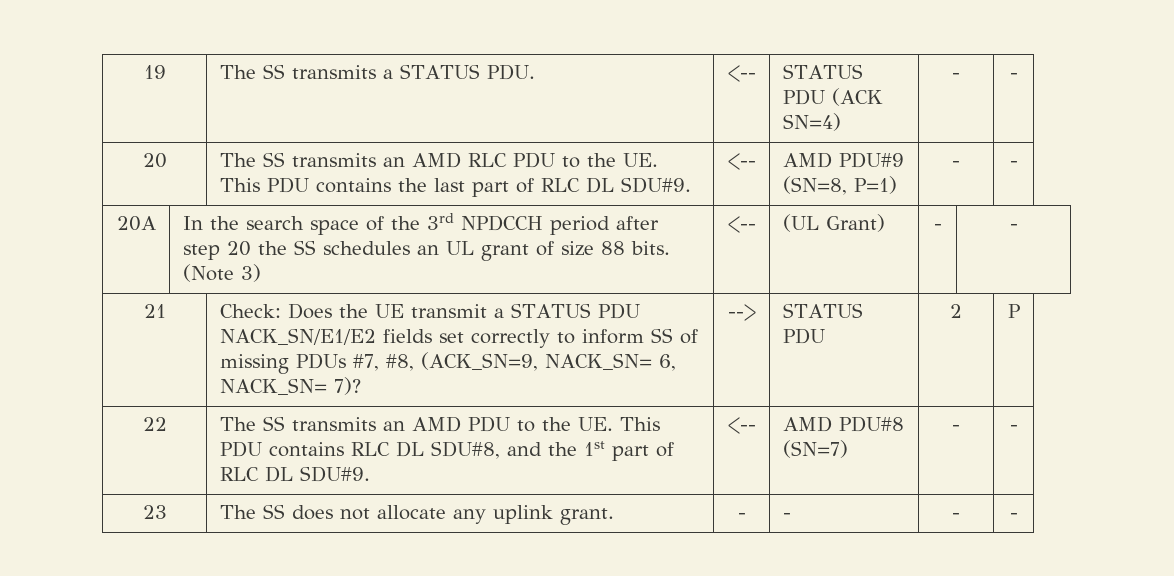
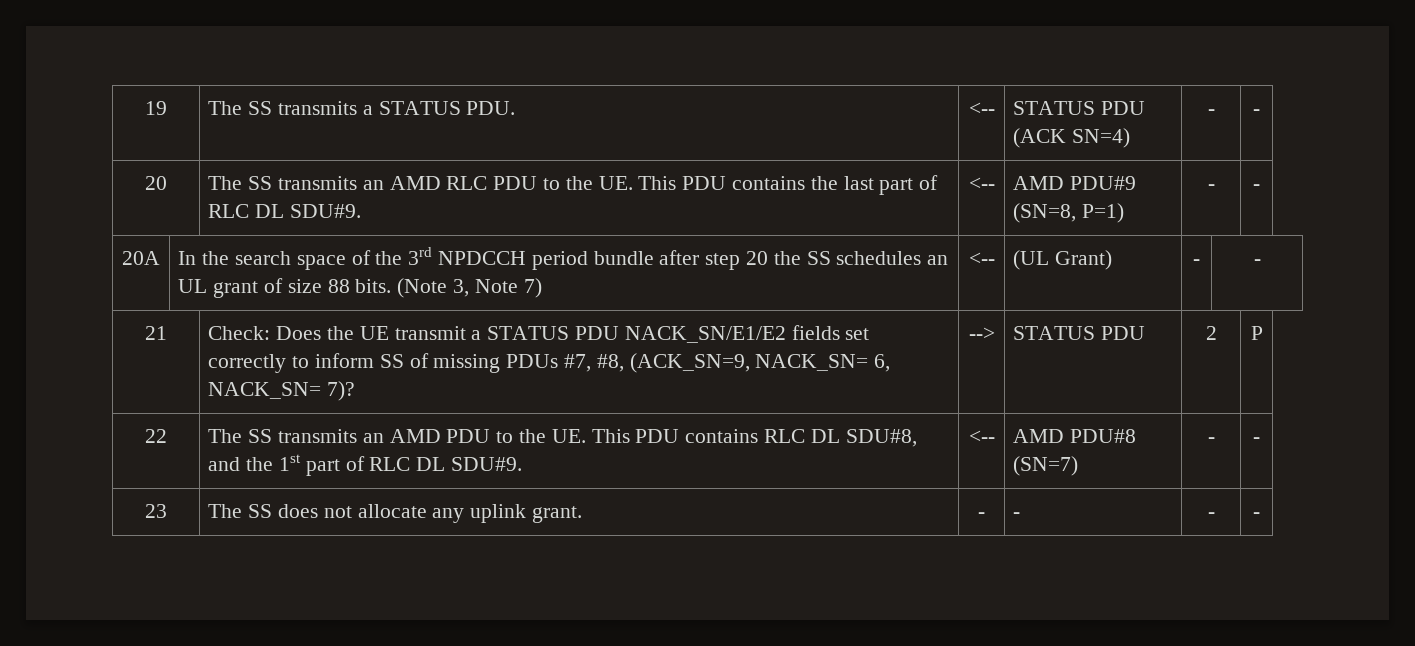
- 20A | In the search space of the 3rd NPDCCH period after step 20 the SS schedules an UL grant of size 88 bits. (Note 3) | <-- | (UL Grant) | - | -
+ 20A | In the search space of the 3rd NPDCCH period bundle after step 20 the SS schedules an UL grant of size 88 bits. (Note 3, Note 7) | <-- | (UL Grant) | - | -

